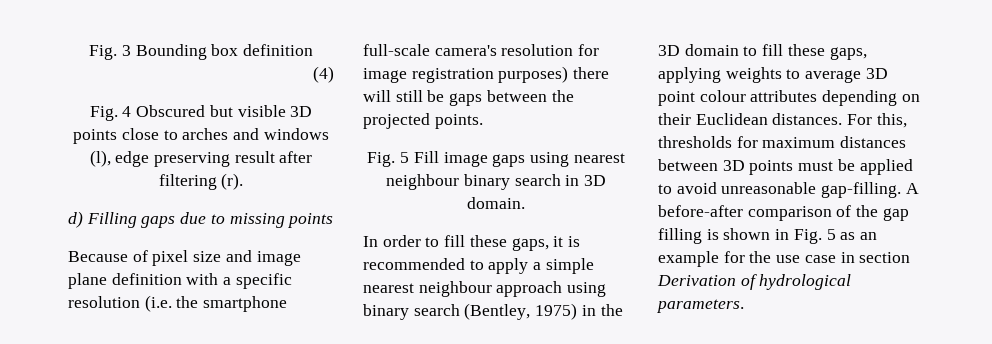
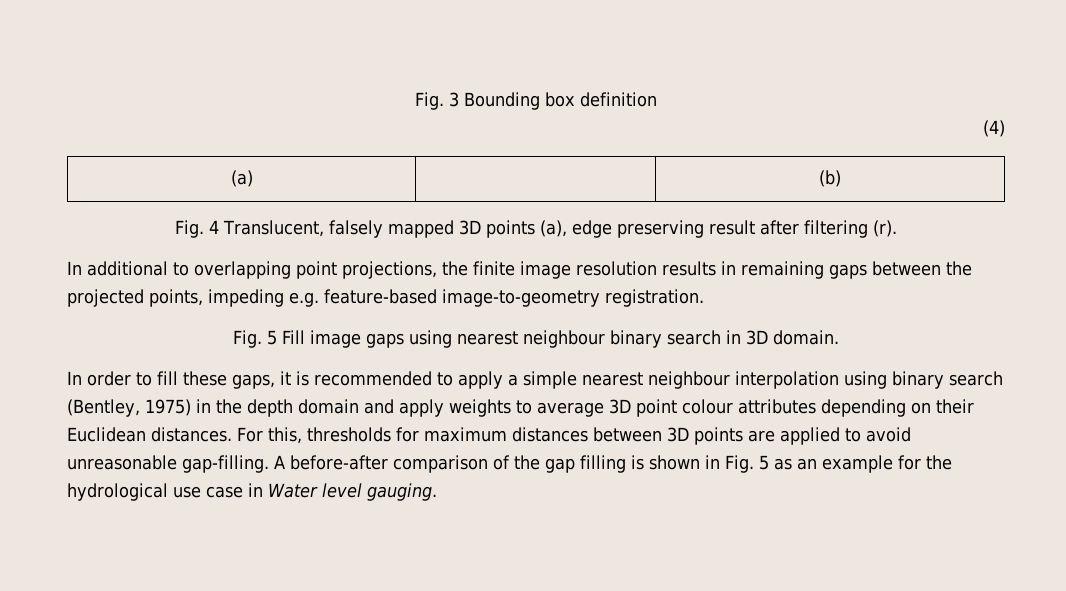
+ (a) | | (b)
- Fig. 4 Obscured but visible 3D points close to arches and windows (l), edge preserving result after filtering (r).
+ Fig. 4 Translucent, falsely mapped 3D points (a), edge preserving result after filtering (r).
- d) Filling gaps due to missing points
- Because of pixel size and image plane definition with a specific resolution (i.e. the smartphone full-scale camera's resolution for image registration purposes) there will still be gaps between the projected points.
+ In additional to overlapping point projections, the finite image resolution results in remaining gaps between the projected points, impeding e.g. feature-based image-to-geometry registration.
- In order to fill these gaps, it is recommended to apply a simple nearest neighbour approach using binary search (Bentley, 1975) in the 3D domain to fill these gaps, applying weights to average 3D point colour attributes depending on their Euclidean distances.
+ In order to fill these gaps, it is recommended to apply a simple nearest neighbour interpolation using binary search (Bentley, 1975) in the depth domain and apply weights to average 3D point colour attributes depending on their Euclidean distances.
- For this, thresholds for maximum distances between 3D points must be applied to avoid unreasonable gap-filling.
+ For this, thresholds for maximum distances between 3D points are applied to avoid unreasonable gap-filling.
- A before-after comparison of the gap filling is shown in Fig. 5 as an example for the use case in section Derivation of hydrological parameters.
+ A before-after comparison of the gap filling is shown in Fig. 5 as an example for the hydrological use case in Water level gauging.

